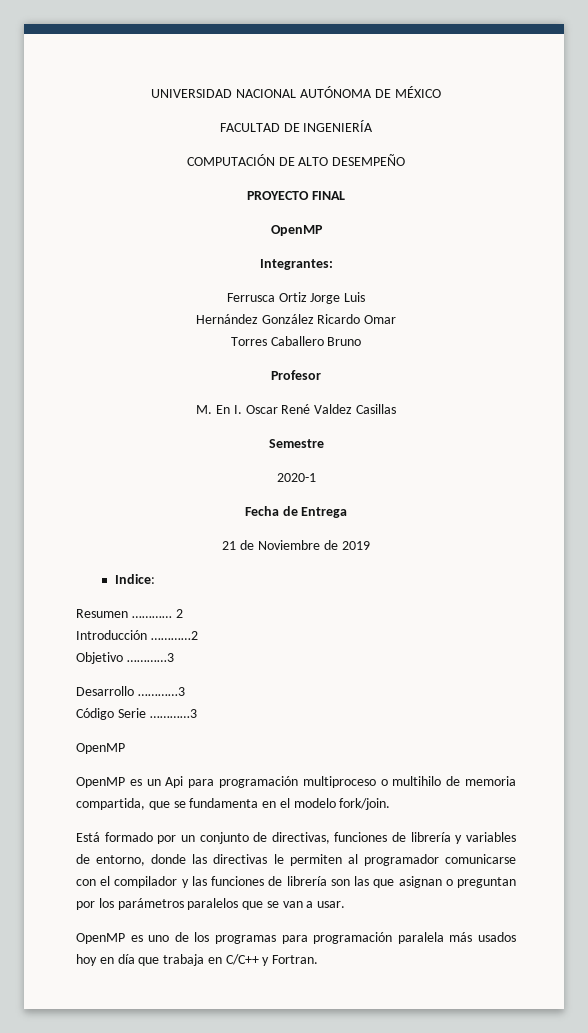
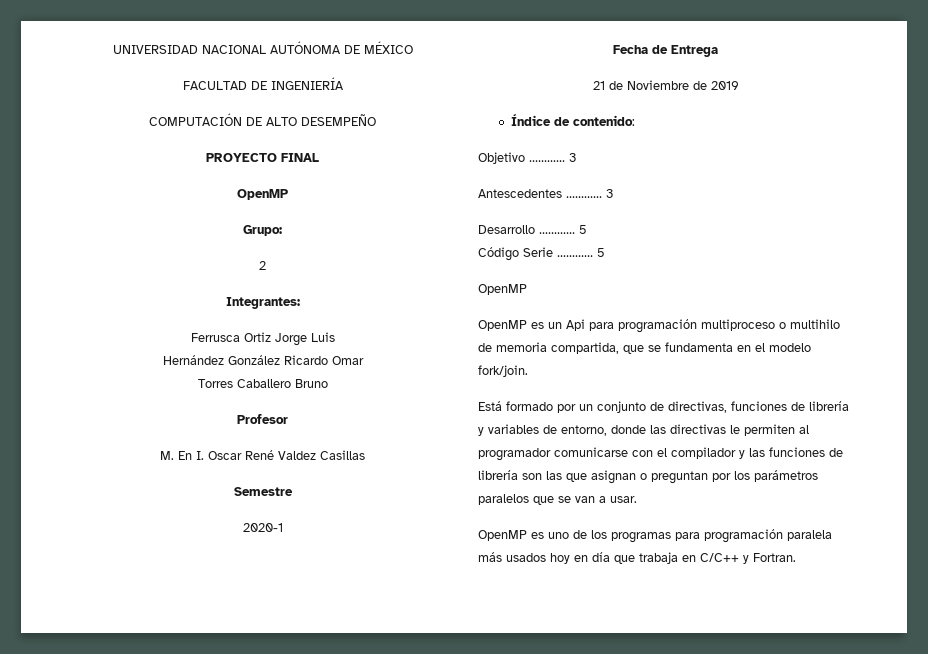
+ Grupo:
+ 2
- Indice:
- Resumen ………… 2
- Introducción …………2
- Objetivo …………3
+ Índice de contenido:
+ Objetivo ………… 3
+ Antescedentes ………… 3
- Desarrollo …………3
+ Desarrollo ………… 5
- Código Serie …………3
+ Código Serie ………… 5

